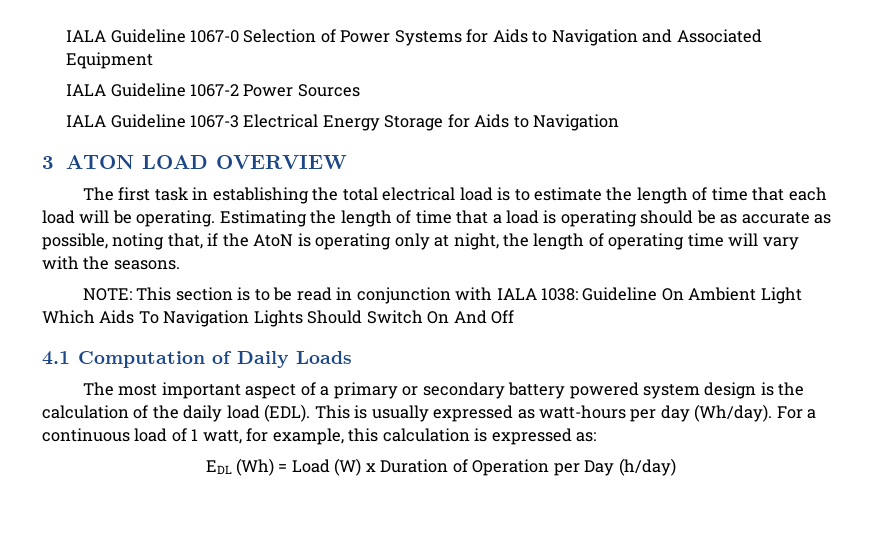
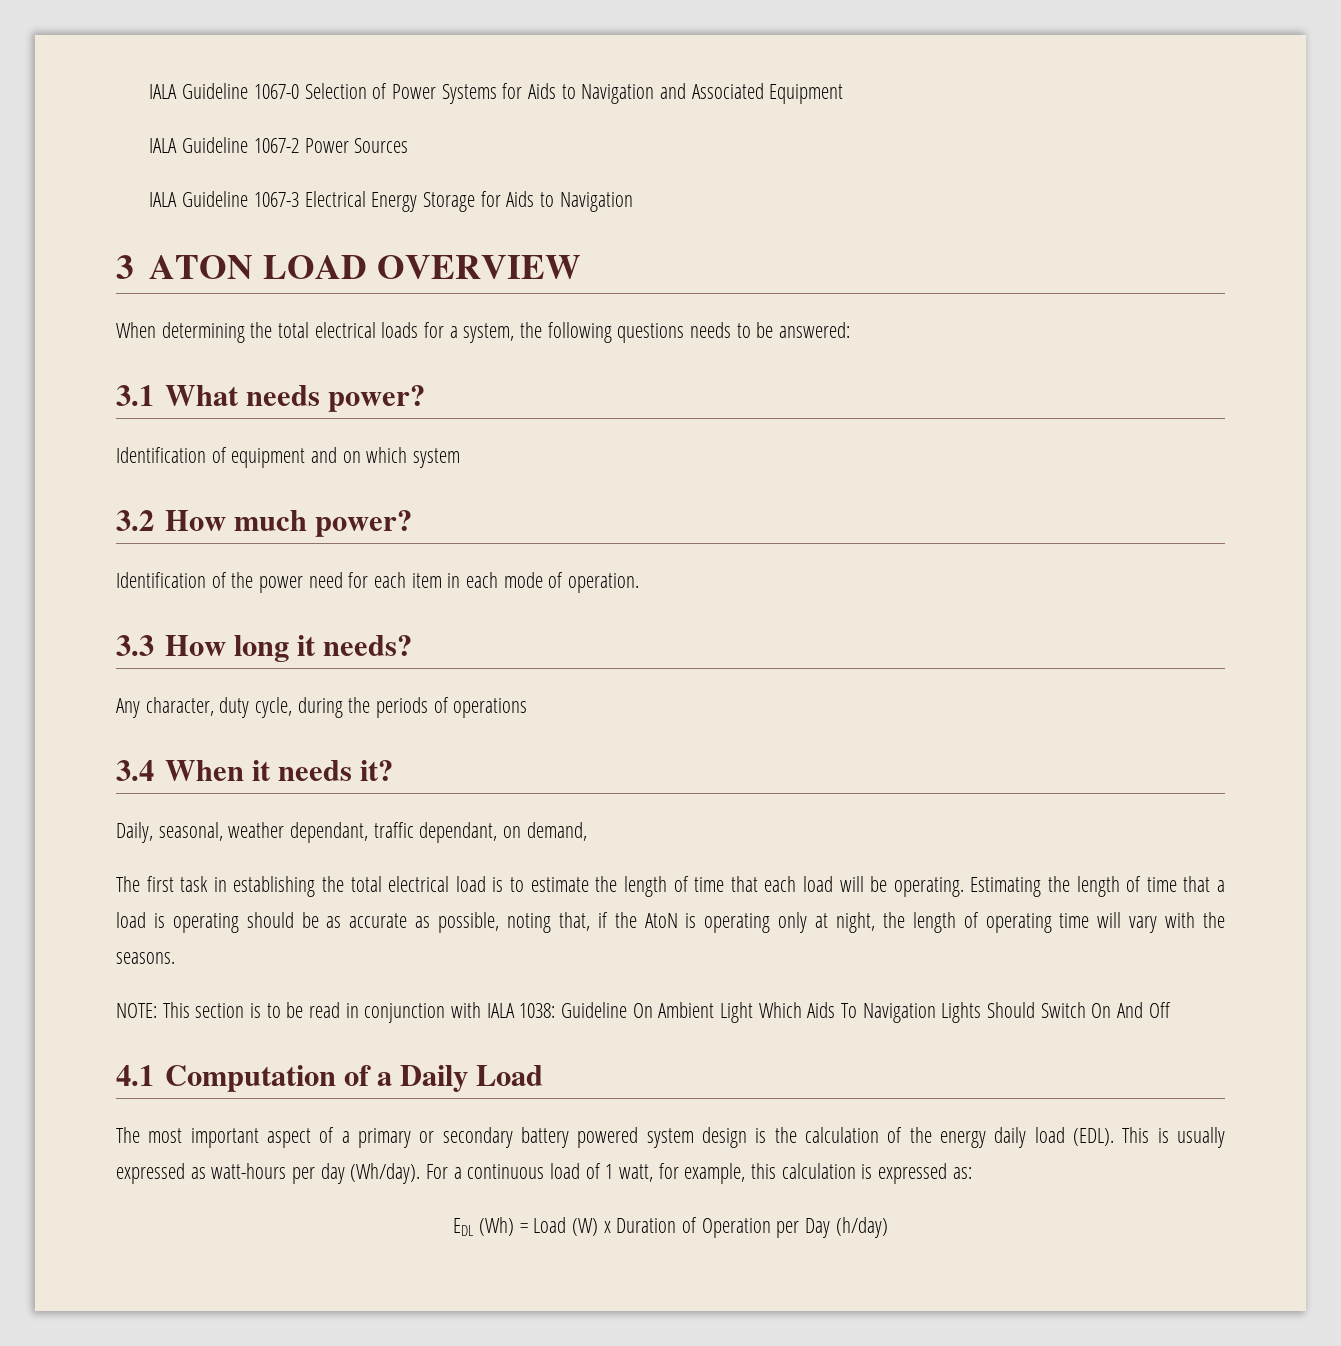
+ When determining the total electrical loads for a system, the following questions needs to be answered:
+ 3.1 What needs power?
+ Identification of equipment and on which system
+ 3.2 How much power?
+ Identification of the power need for each item in each mode of operation.
+ 3.3 How long it needs?
+ Any character, duty cycle, during the periods of operations
+ 3.4 When it needs it?
+ Daily, seasonal, weather dependant, traffic dependant, on demand,
- 4.1 Computation of Daily Loads
+ 4.1 Computation of a Daily Load
- The most important aspect of a primary or secondary battery powered system design is the calculation of the daily load (EDL).
+ The most important aspect of a primary or secondary battery powered system design is the calculation of the energy daily load (EDL).

